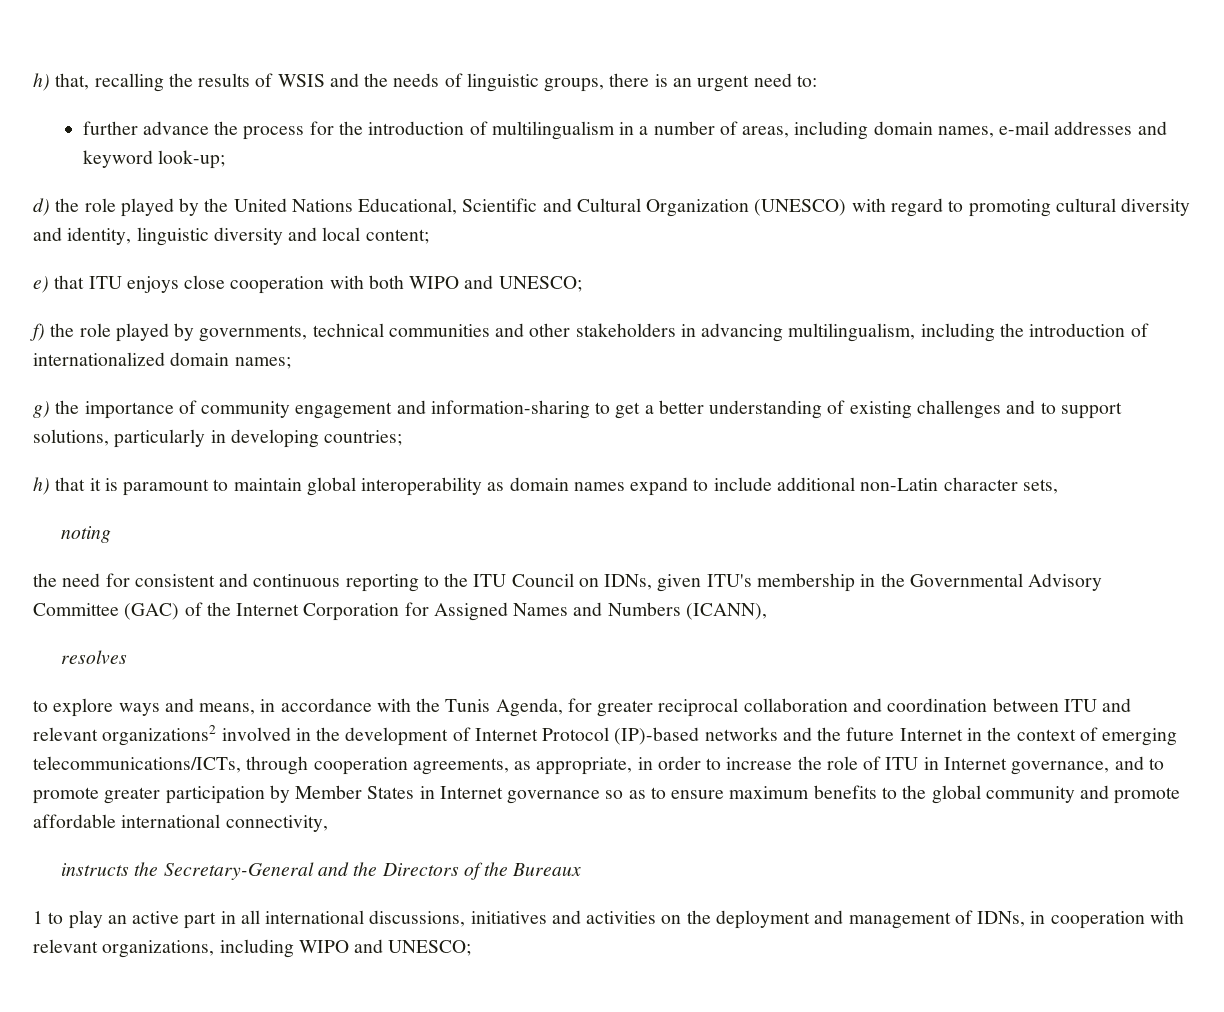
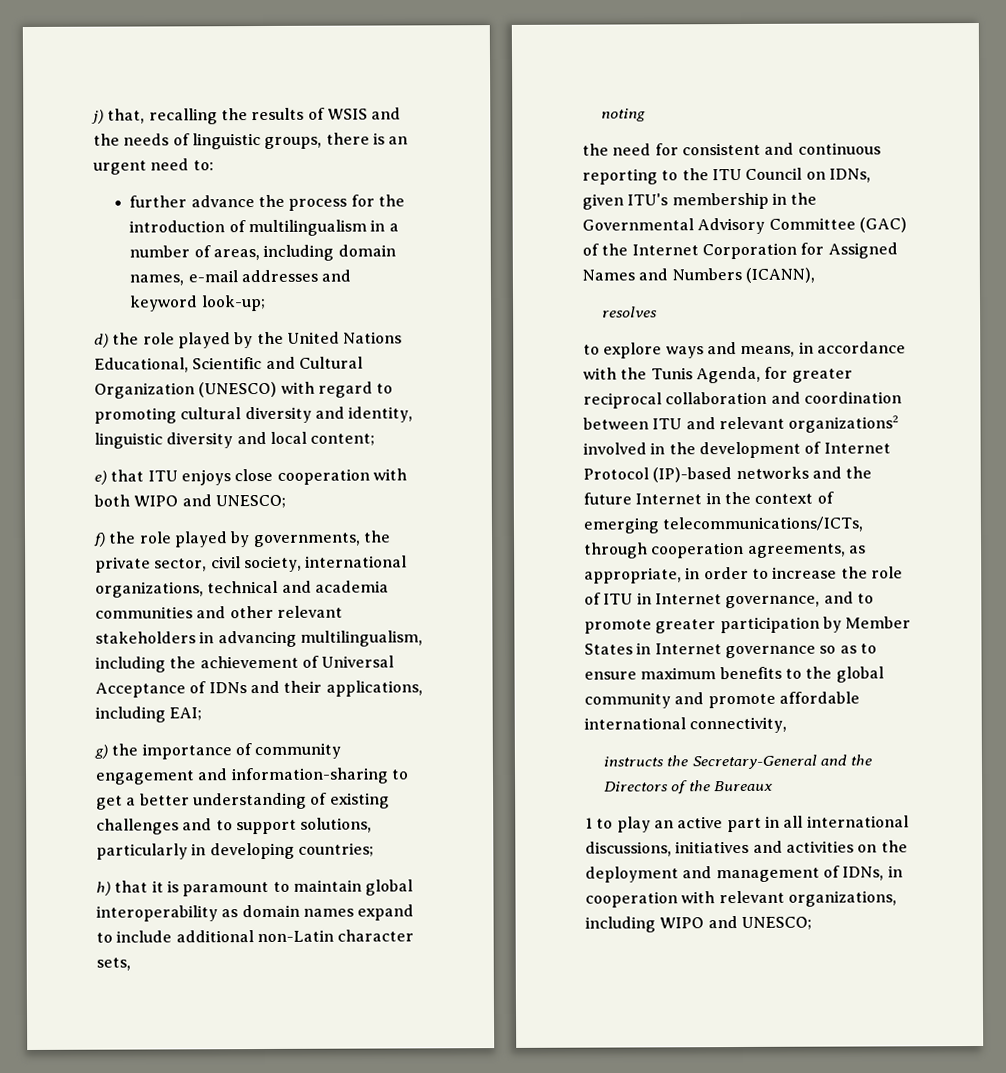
- h) that, recalling the results of WSIS and the needs of linguistic groups, there is an urgent need to:
+ j) that, recalling the results of WSIS and the needs of linguistic groups, there is an urgent need to:
- f) the role played by governments, technical communities and other stakeholders in advancing multilingualism, including the introduction of internationalized domain names;
+ f) the role played by governments, the private sector, civil society, international organizations, technical and academia communities and other relevant stakeholders in advancing multilingualism, including the achievement of Universal Acceptance of IDNs and their applications, including EAI;

